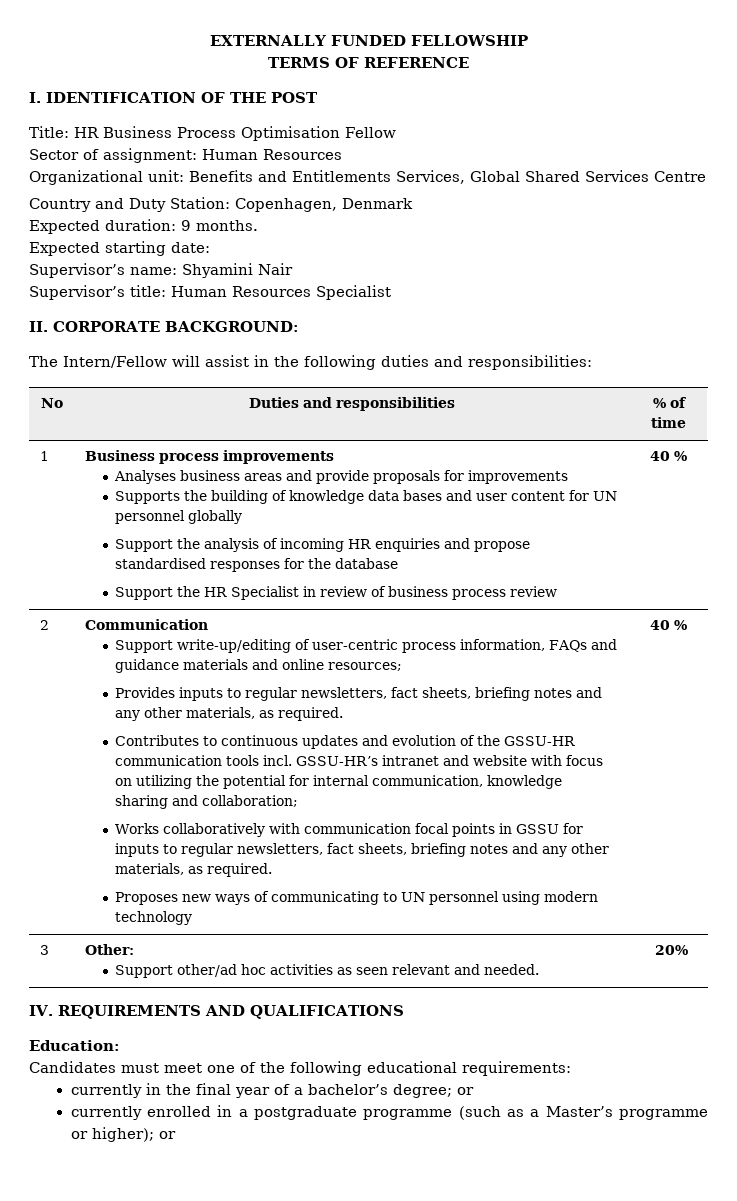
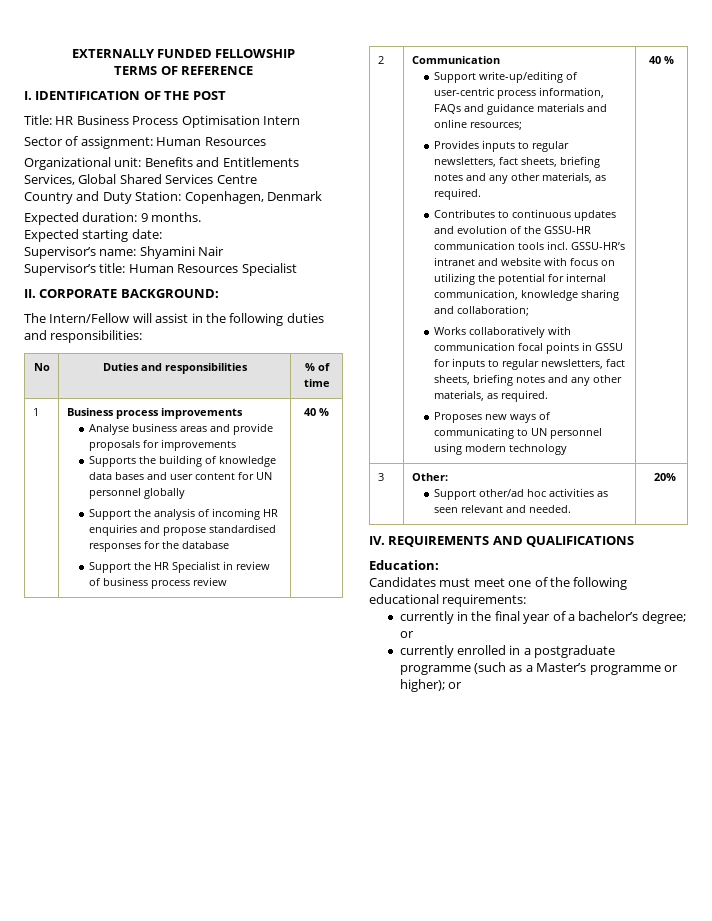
- Title: HR Business Process Optimisation Fellow
+ Title: HR Business Process Optimisation Intern
- Analyses business areas and provide proposals for improvements
+ Analyse business areas and provide proposals for improvements

